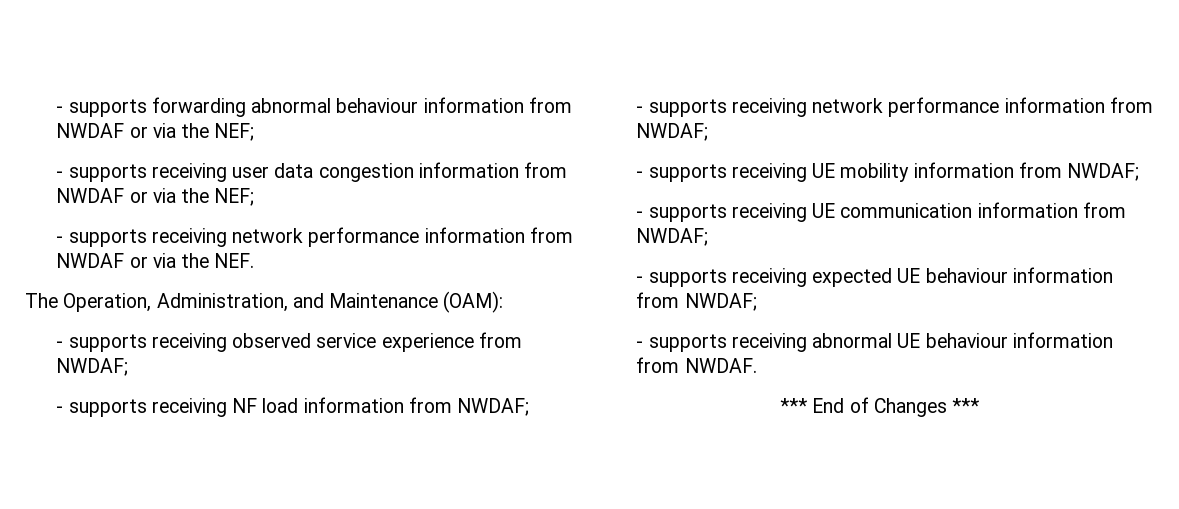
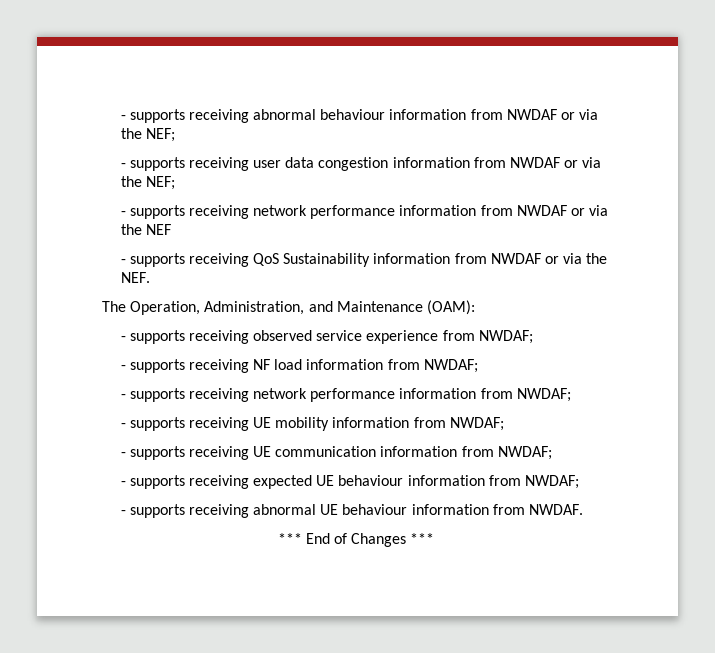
- - supports forwarding abnormal behaviour information from NWDAF or via the NEF;
+ - supports receiving abnormal behaviour information from NWDAF or via the NEF;
- - supports receiving network performance information from NWDAF or via the NEF.
+ - supports receiving network performance information from NWDAF or via the NEF
+ - supports receiving QoS Sustainability information from NWDAF or via the NEF.

